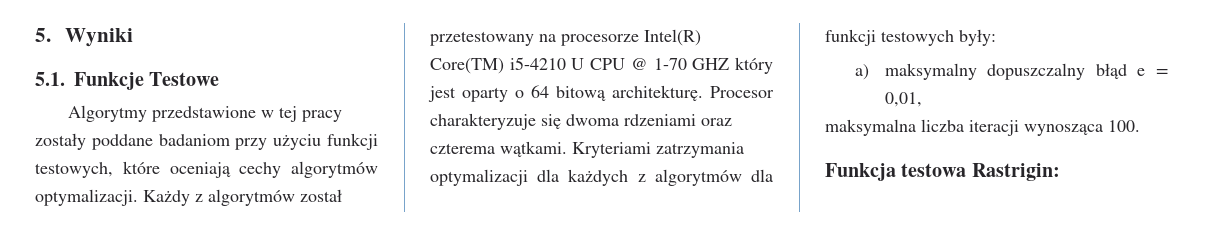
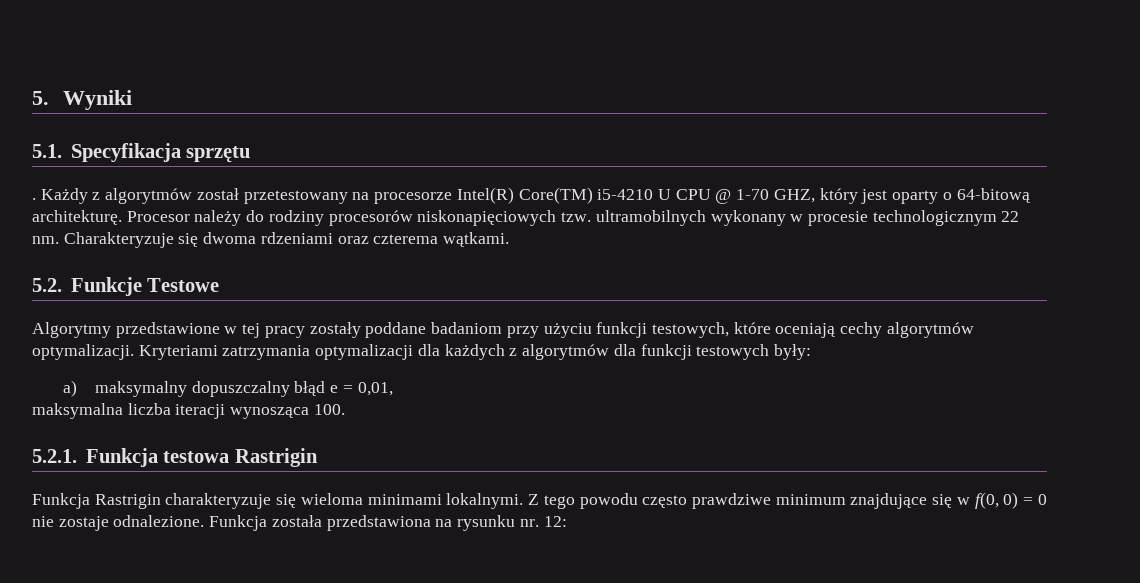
- 5.1. Funkcje Testowe
+ 5.1. Specyfikacja sprzętu
+ . Każdy z algorytmów został przetestowany na procesorze Intel(R) Core(TM) i5-4210 U CPU @ 1-70 GHZ, który jest oparty o 64-bitową architekturę. Procesor należy do rodziny procesorów niskonapięciowych tzw. ultramobilnych wykonany w procesie technologicznym 22 nm. Charakteryzuje się dwoma rdzeniami oraz czterema wątkami.
+ 5.2. Funkcje Testowe
- Każdy z algorytmów został przetestowany na procesorze Intel(R) Core(TM) i5-4210 U CPU @ 1-70 GHZ który jest oparty o 64 bitową architekturę. Procesor charakteryzuje się dwoma rdzeniami oraz czterema wątkami.
- Funkcja testowa Rastrigin:
+ 5.2.1. Funkcja testowa Rastrigin
+ Funkcja Rastrigin charakteryzuje się wieloma minimami lokalnymi. Z tego powodu często prawdziwe minimum znajdujące się w f(0, 0) = 0 nie zostaje odnalezione. Funkcja została przedstawiona na rysunku nr. 12:

